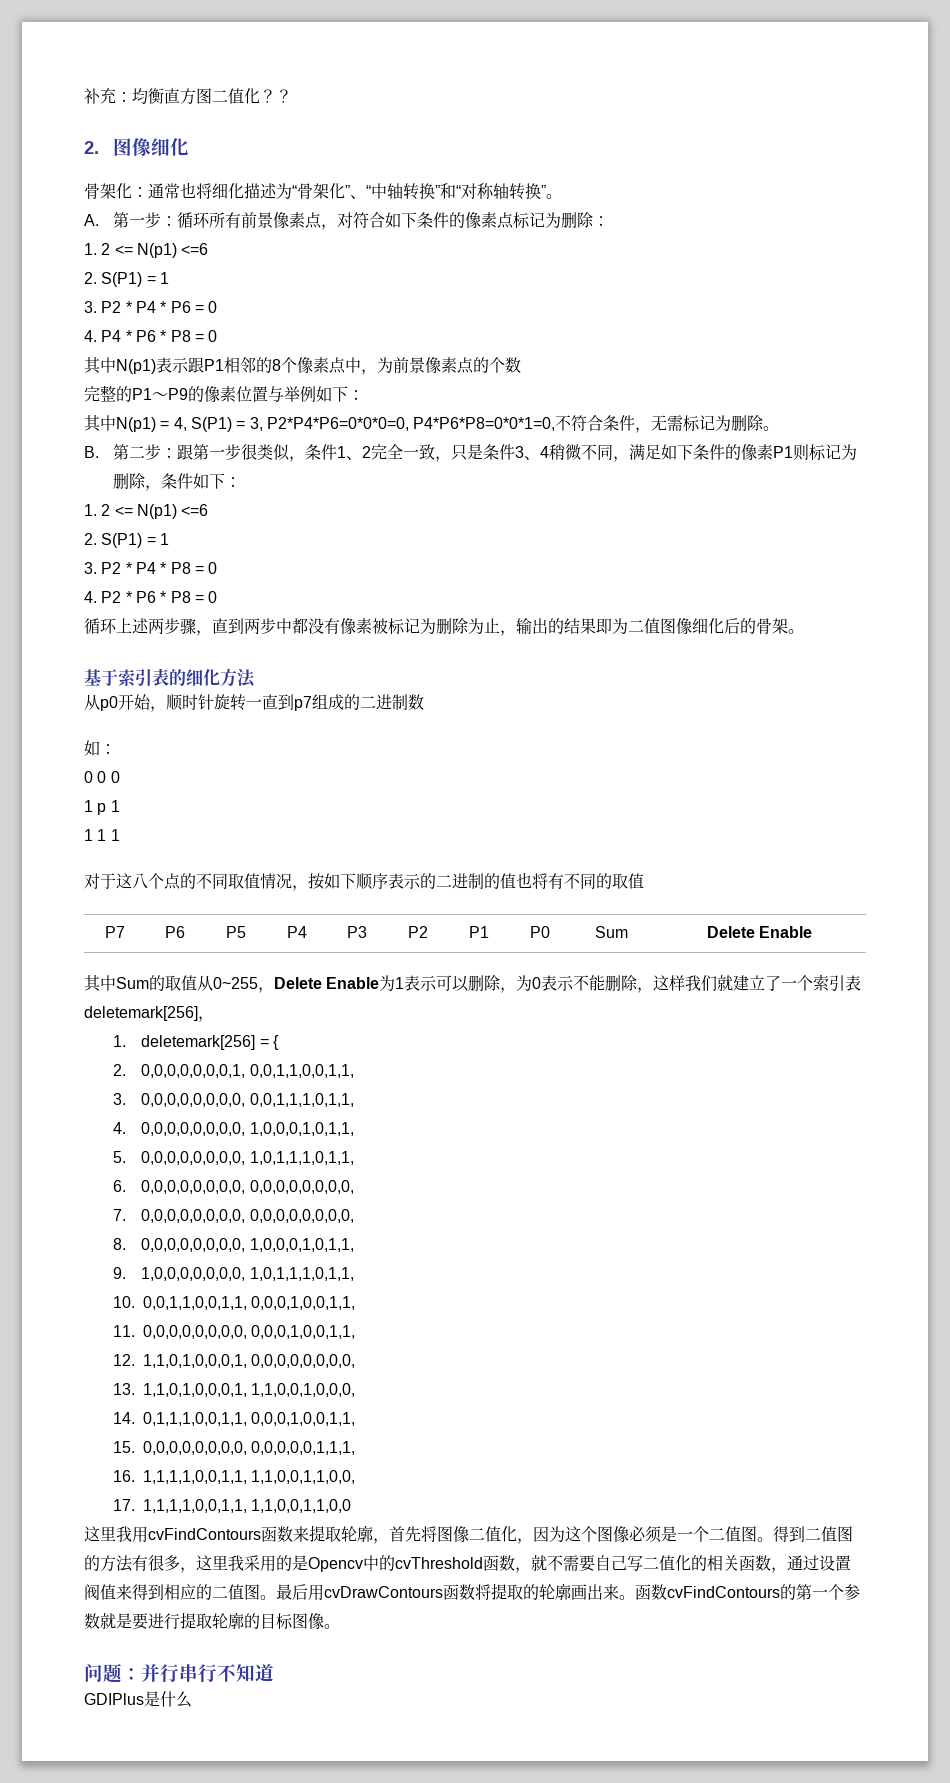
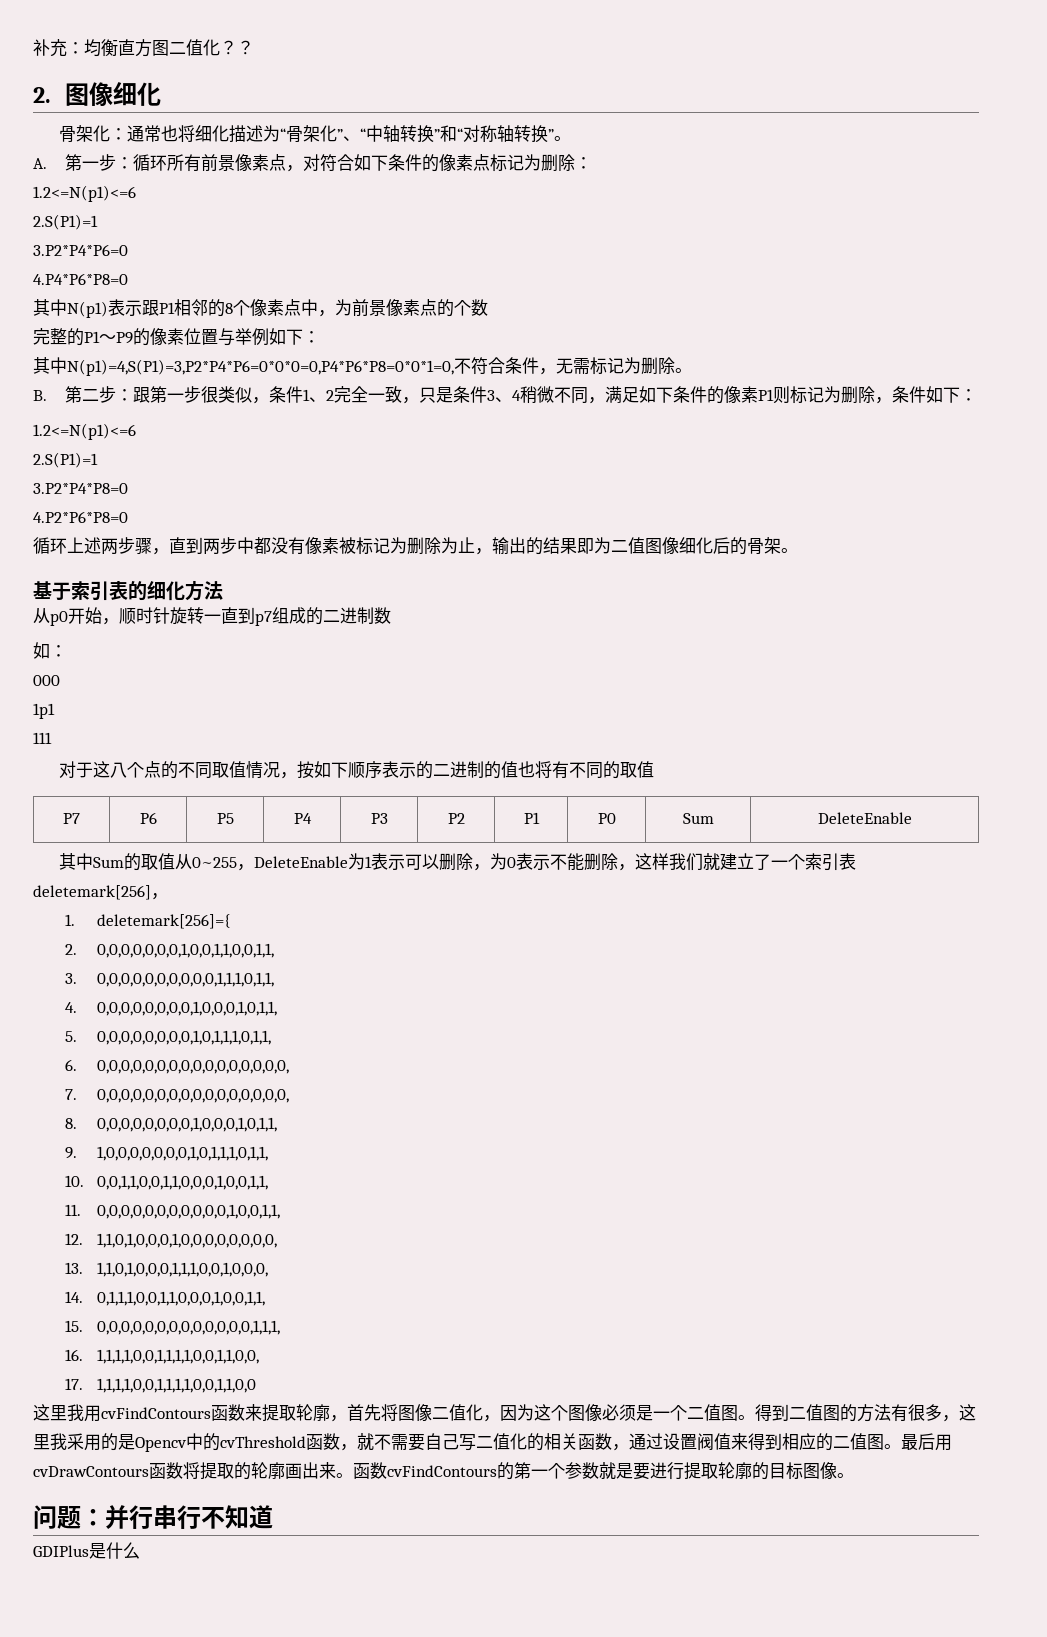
  A.第一步：循环所有前景像素点，对符合如下条件的像素点标记为删除：
- 1. 2 <= N(p1) <=6
- 2. S(P1) = 1
- 3. P2 * P4 * P6 = 0
- 4. P4 * P6 * P8 = 0
+ 1.2<=N(p1)<=6
+ 2.S(P1)=1
+ 3.P2*P4*P6=0
+ 4.P4*P6*P8=0
- 其中N(p1) = 4, S(P1) = 3, P2*P4*P6=0*0*0=0, P4*P6*P8=0*0*1=0,不符合条件，无需标记为删除。
+ 其中N(p1)=4,S(P1)=3,P2*P4*P6=0*0*0=0,P4*P6*P8=0*0*1=0,不符合条件，无需标记为删除。
  B.第二步：跟第一步很类似，条件1、2完全一致，只是条件3、4稍微不同，满足如下条件的像素P1则标记为删除，条件如下：
- 1. 2 <= N(p1) <=6
- 2. S(P1) = 1
- 3. P2 * P4 * P8 = 0
- 4. P2 * P6 * P8 = 0
+ 1.2<=N(p1)<=6
+ 2.S(P1)=1
+ 3.P2*P4*P8=0
+ 4.P2*P6*P8=0
- 0 0 0
- 1 p 1
- 1 1 1
+ 000
+ 1p1
+ 111
- P7 | P6 | P5 | P4 | P3 | P2 | P1 | P0 | Sum | Delete Enable
+ P7 | P6 | P5 | P4 | P3 | P2 | P1 | P0 | Sum | DeleteEnable
- 其中Sum的取值从0~255，Delete Enable为1表示可以删除，为0表示不能删除，这样我们就建立了一个索引表deletemark[256]，
+ 其中Sum的取值从0~255，DeleteEnable为1表示可以删除，为0表示不能删除，这样我们就建立了一个索引表deletemark[256]，
- 1. deletemark[256] = {
- 2. 0,0,0,0,0,0,0,1, 0,0,1,1,0,0,1,1,
- 3. 0,0,0,0,0,0,0,0, 0,0,1,1,1,0,1,1,
- 4. 0,0,0,0,0,0,0,0, 1,0,0,0,1,0,1,1,
+ 1. deletemark[256]={
+ 2. 0,0,0,0,0,0,0,1,0,0,1,1,0,0,1,1,
+ 3. 0,0,0,0,0,0,0,0,0,0,1,1,1,0,1,1,
+ 4. 0,0,0,0,0,0,0,0,1,0,0,0,1,0,1,1,
- 5. 0,0,0,0,0,0,0,0, 1,0,1,1,1,0,1,1,
+ 5. 0,0,0,0,0,0,0,0,1,0,1,1,1,0,1,1,
- 6. 0,0,0,0,0,0,0,0, 0,0,0,0,0,0,0,0,
+ 6. 0,0,0,0,0,0,0,0,0,0,0,0,0,0,0,0,
- 7. 0,0,0,0,0,0,0,0, 0,0,0,0,0,0,0,0,
+ 7. 0,0,0,0,0,0,0,0,0,0,0,0,0,0,0,0,
- 8. 0,0,0,0,0,0,0,0, 1,0,0,0,1,0,1,1,
+ 8. 0,0,0,0,0,0,0,0,1,0,0,0,1,0,1,1,
- 9. 1,0,0,0,0,0,0,0, 1,0,1,1,1,0,1,1,
+ 9. 1,0,0,0,0,0,0,0,1,0,1,1,1,0,1,1,
- 10. 0,0,1,1,0,0,1,1, 0,0,0,1,0,0,1,1,
+ 10. 0,0,1,1,0,0,1,1,0,0,0,1,0,0,1,1,
- 11. 0,0,0,0,0,0,0,0, 0,0,0,1,0,0,1,1,
+ 11. 0,0,0,0,0,0,0,0,0,0,0,1,0,0,1,1,
- 12. 1,1,0,1,0,0,0,1, 0,0,0,0,0,0,0,0,
+ 12. 1,1,0,1,0,0,0,1,0,0,0,0,0,0,0,0,
- 13. 1,1,0,1,0,0,0,1, 1,1,0,0,1,0,0,0,
+ 13. 1,1,0,1,0,0,0,1,1,1,0,0,1,0,0,0,
- 14. 0,1,1,1,0,0,1,1, 0,0,0,1,0,0,1,1,
+ 14. 0,1,1,1,0,0,1,1,0,0,0,1,0,0,1,1,
- 15. 0,0,0,0,0,0,0,0, 0,0,0,0,0,1,1,1,
+ 15. 0,0,0,0,0,0,0,0,0,0,0,0,0,1,1,1,
- 16. 1,1,1,1,0,0,1,1, 1,1,0,0,1,1,0,0,
+ 16. 1,1,1,1,0,0,1,1,1,1,0,0,1,1,0,0,
- 17. 1,1,1,1,0,0,1,1, 1,1,0,0,1,1,0,0
+ 17. 1,1,1,1,0,0,1,1,1,1,0,0,1,1,0,0

